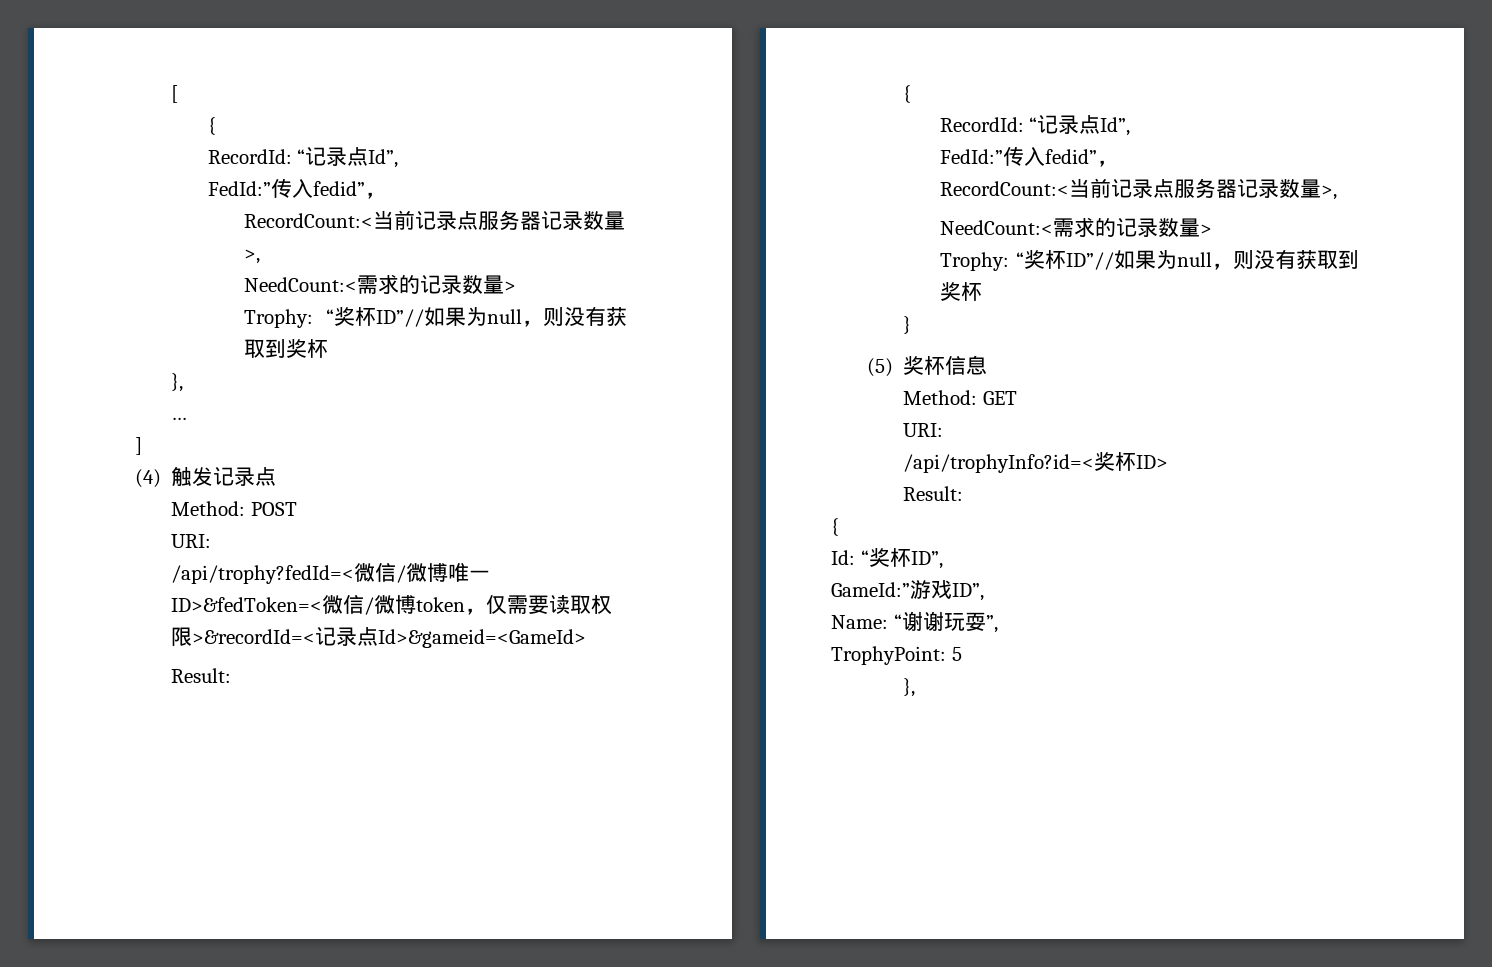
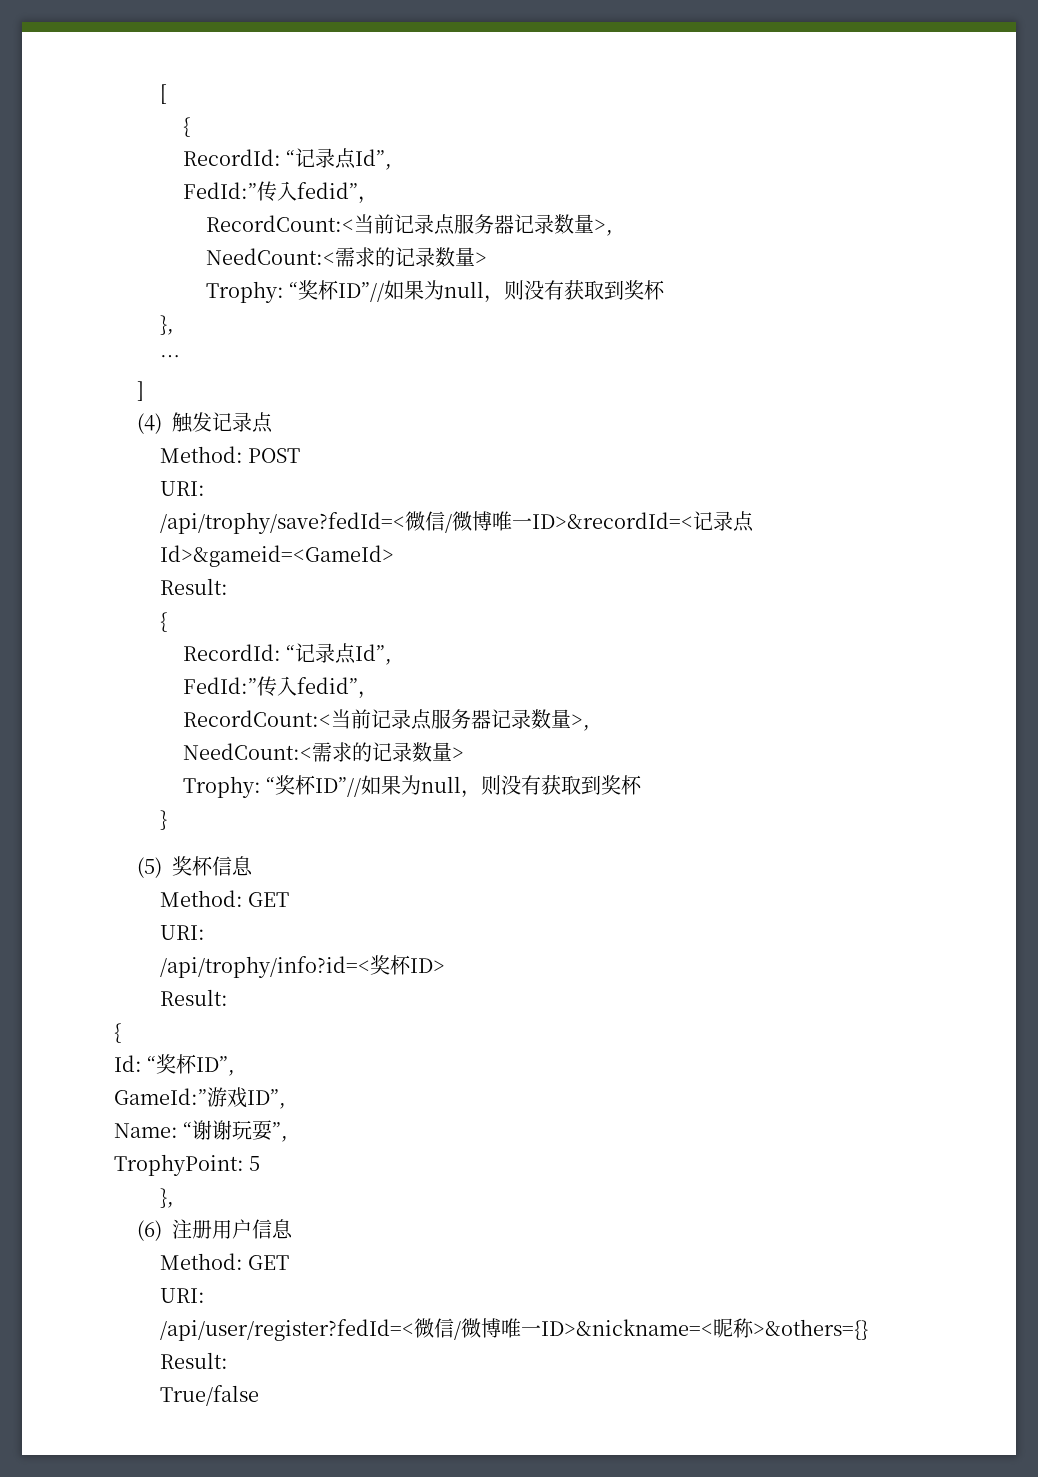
- /api/trophy?fedId=<微信/微博唯一ID>&fedToken=<微信/微博token，仅需要读取权限>&recordId=<记录点Id>&gameid=<GameId>
+ /api/trophy/save?fedId=<微信/微博唯一ID>&recordId=<记录点Id>&gameid=<GameId>
- /api/trophyInfo?id=<奖杯ID>
+ /api/trophy/info?id=<奖杯ID>
+ (6)注册用户信息
+ Method: GET
+ URI:
+ /api/user/register?fedId=<微信/微博唯一ID>&nickname=<昵称>&others={}
+ Result:
+ True/false

